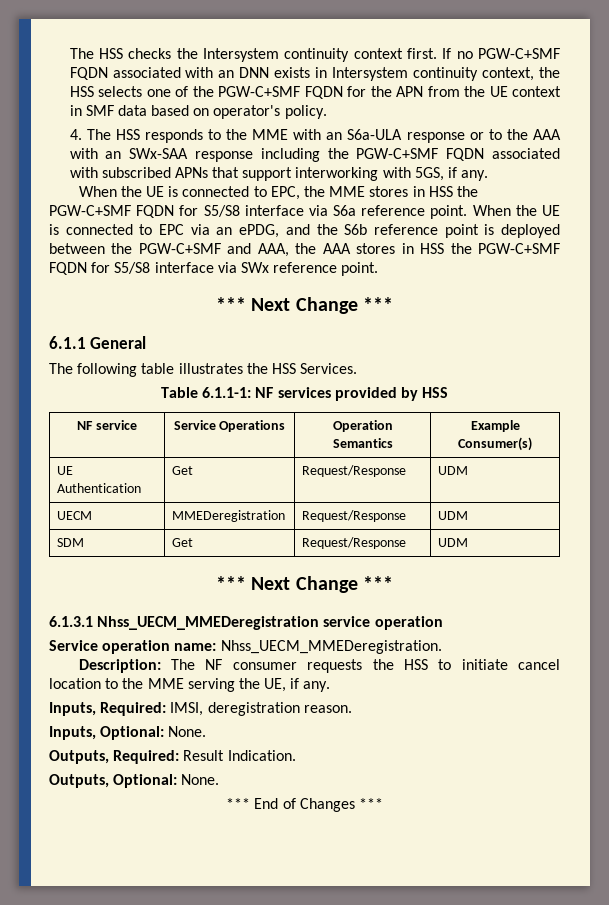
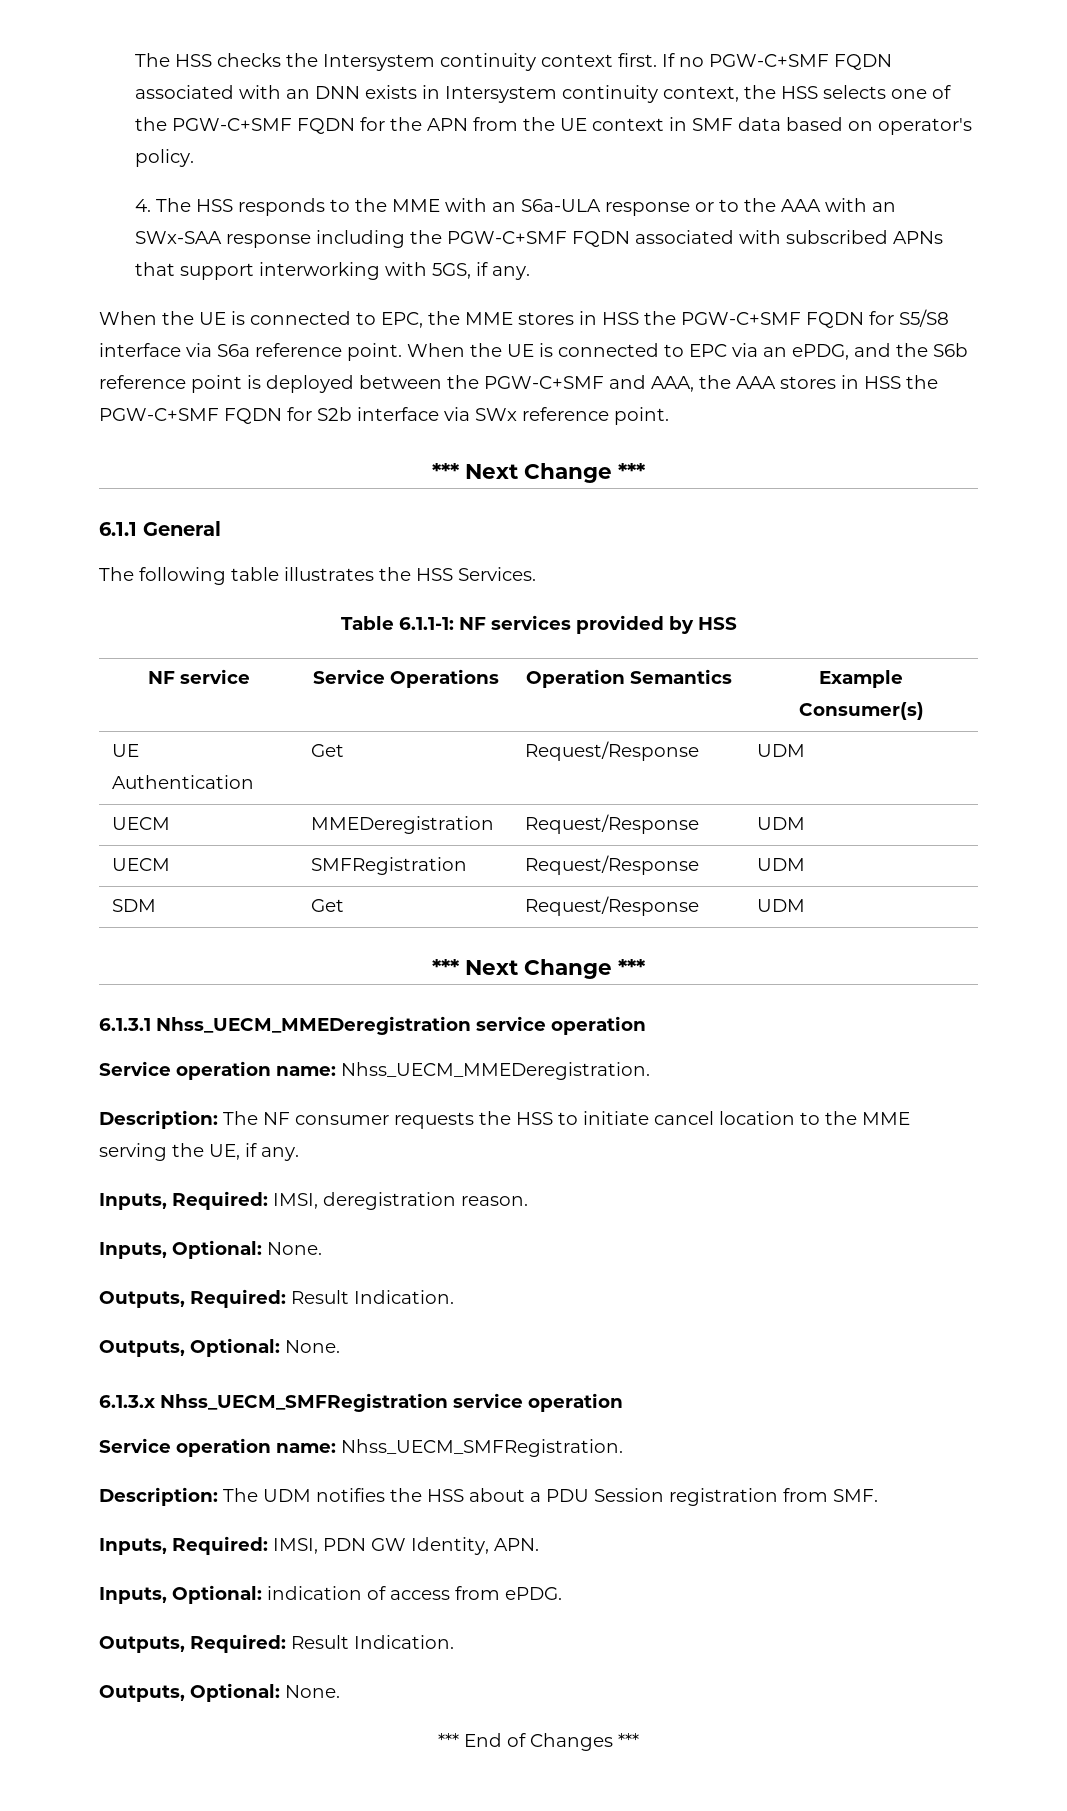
- When the UE is connected to EPC via an ePDG, and the S6b reference point is deployed between the PGW-C+SMF and AAA, the AAA stores in HSS the PGW-C+SMF FQDN for S5/S8 interface via SWx reference point.
+ When the UE is connected to EPC via an ePDG, and the S6b reference point is deployed between the PGW-C+SMF and AAA, the AAA stores in HSS the PGW-C+SMF FQDN for S2b interface via SWx reference point.
+ UECM | SMFRegistration | Request/Response | UDM
+ 6.1.3.x Nhss_UECM_SMFRegistration service operation
+ Service operation name: Nhss_UECM_SMFRegistration.
+ Description: The UDM notifies the HSS about a PDU Session registration from SMF.
+ Inputs, Required: IMSI, PDN GW Identity, APN.
+ Inputs, Optional: indication of access from ePDG.
+ Outputs, Required: Result Indication.
+ Outputs, Optional: None.

